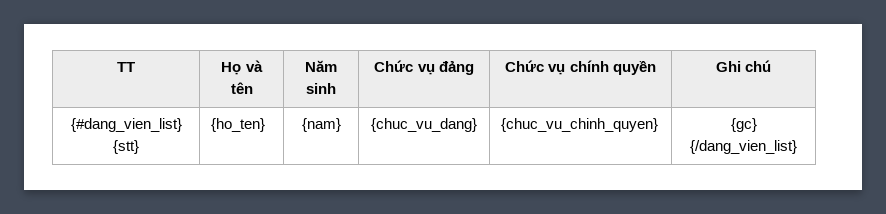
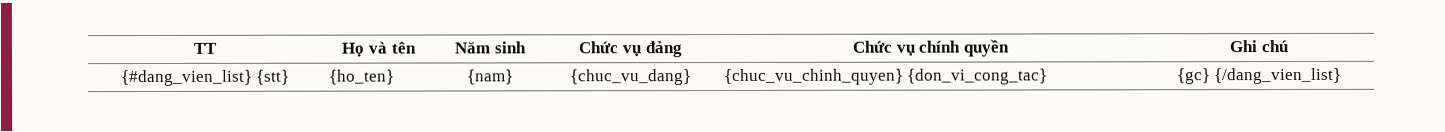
- {#dang_vien_list} {stt} | {ho_ten} | {nam} | {chuc_vu_dang} | {chuc_vu_chinh_quyen} | {gc} {/dang_vien_list}
+ {#dang_vien_list} {stt} | {ho_ten} | {nam} | {chuc_vu_dang} | {chuc_vu_chinh_quyen} {don_vi_cong_tac} | {gc} {/dang_vien_list}

